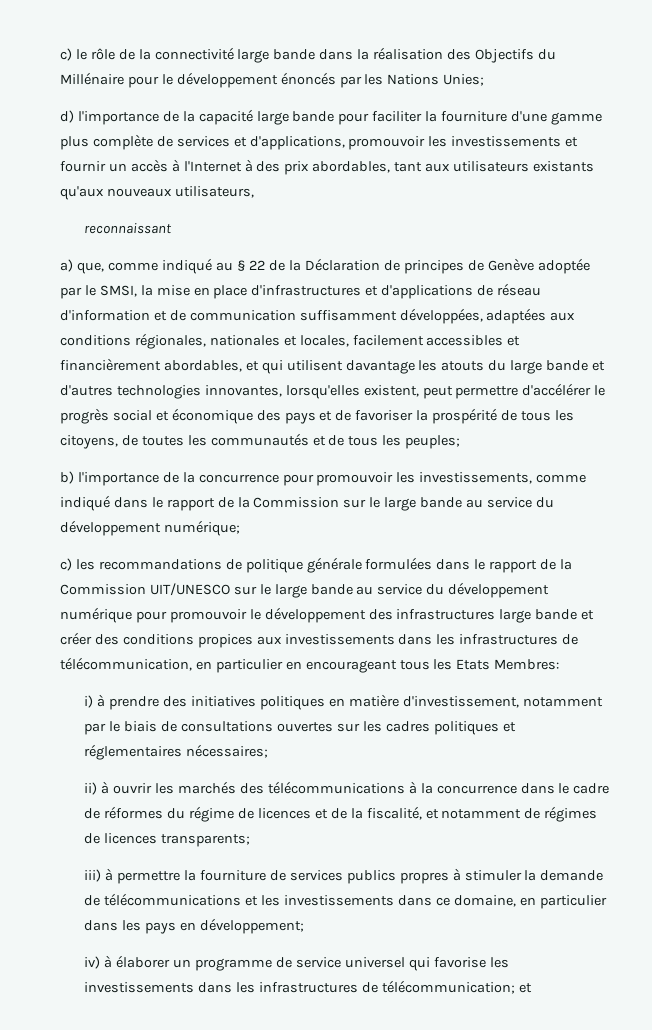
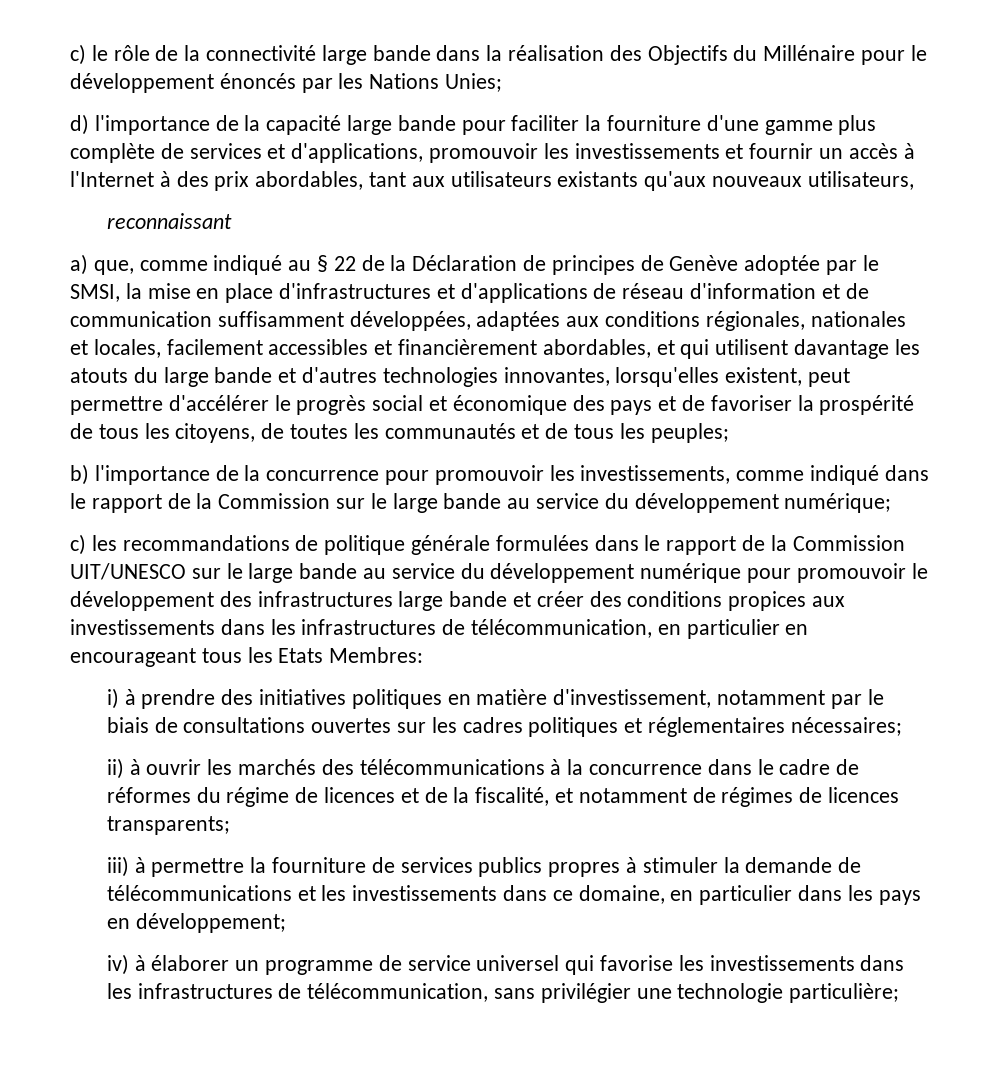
- iv) à élaborer un programme de service universel qui favorise les investissements dans les infrastructures de télécommunication; et
+ iv) à élaborer un programme de service universel qui favorise les investissements dans les infrastructures de télécommunication, sans privilégier une technologie particulière;

